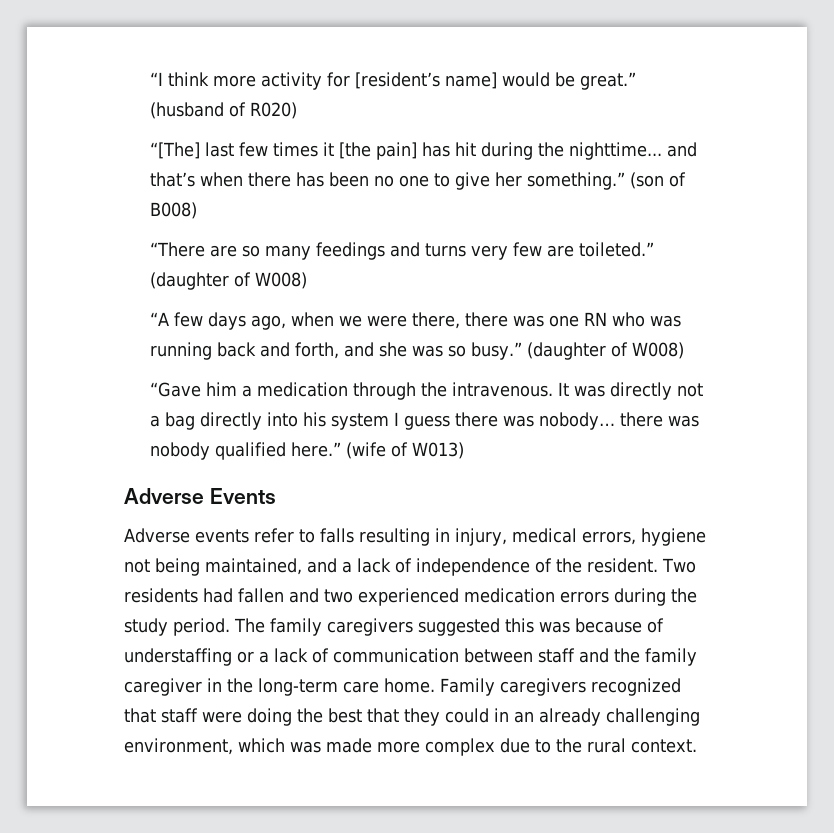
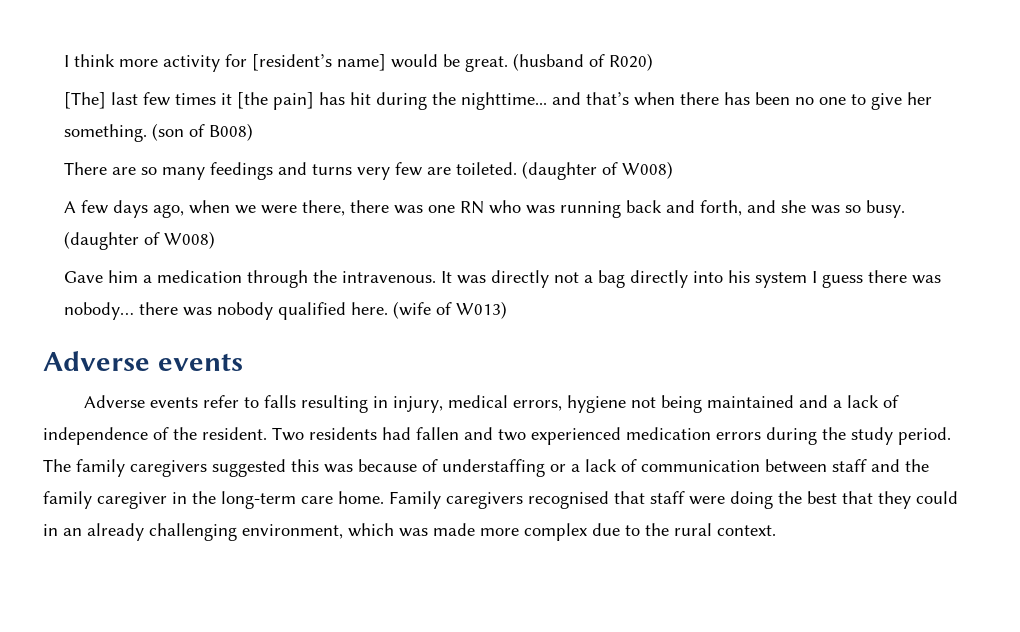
- “I think more activity for [resident’s name] would be great.”
+ I think more activity for [resident’s name] would be great.
- “[The] last few times it [the pain] has hit during the nighttime... and that’s when there has been no one to give her something.”
+ [The] last few times it [the pain] has hit during the nighttime... and that’s when there has been no one to give her something.
- “There are so many feedings and turns very few are toileted.” (daughter of W008)
- “A few days ago, when we were there, there was one RN who was running back and forth, and she was so busy.” (daughter of W008)
- “Gave him a medication through the intravenous.
+ There are so many feedings and turns very few are toileted. (daughter of W008)
+ A few days ago, when we were there, there was one RN who was running back and forth, and she was so busy. (daughter of W008)
+ Gave him a medication through the intravenous.
- It was directly not a bag directly into his system I guess there was nobody… there was nobody qualified here.”
+ It was directly not a bag directly into his system I guess there was nobody… there was nobody qualified here.
  (wife of W013)
- Adverse Events
+ Adverse events
- Adverse events refer to falls resulting in injury, medical errors, hygiene not being maintained, and a lack of independence of the resident.
+ Adverse events refer to falls resulting in injury, medical errors, hygiene not being maintained and a lack of independence of the resident.
- Family caregivers recognized that staff were doing the best that they could in an already challenging environment, which was made more complex due to the rural context.
+ Family caregivers recognised that staff were doing the best that they could in an already challenging environment, which was made more complex due to the rural context.

